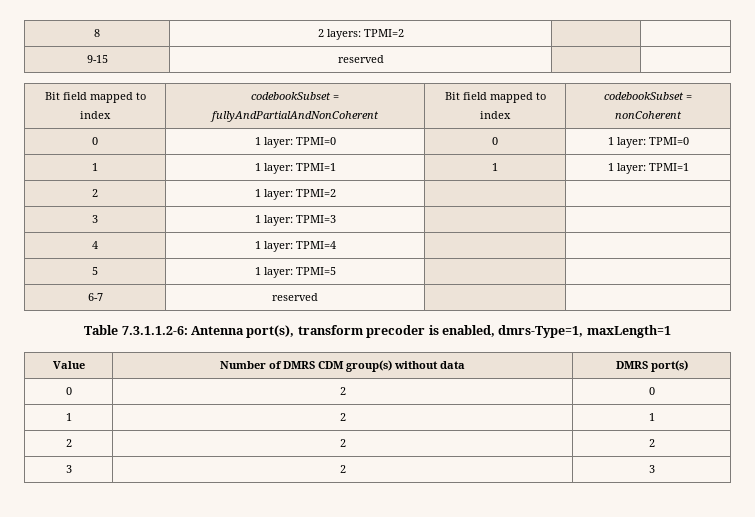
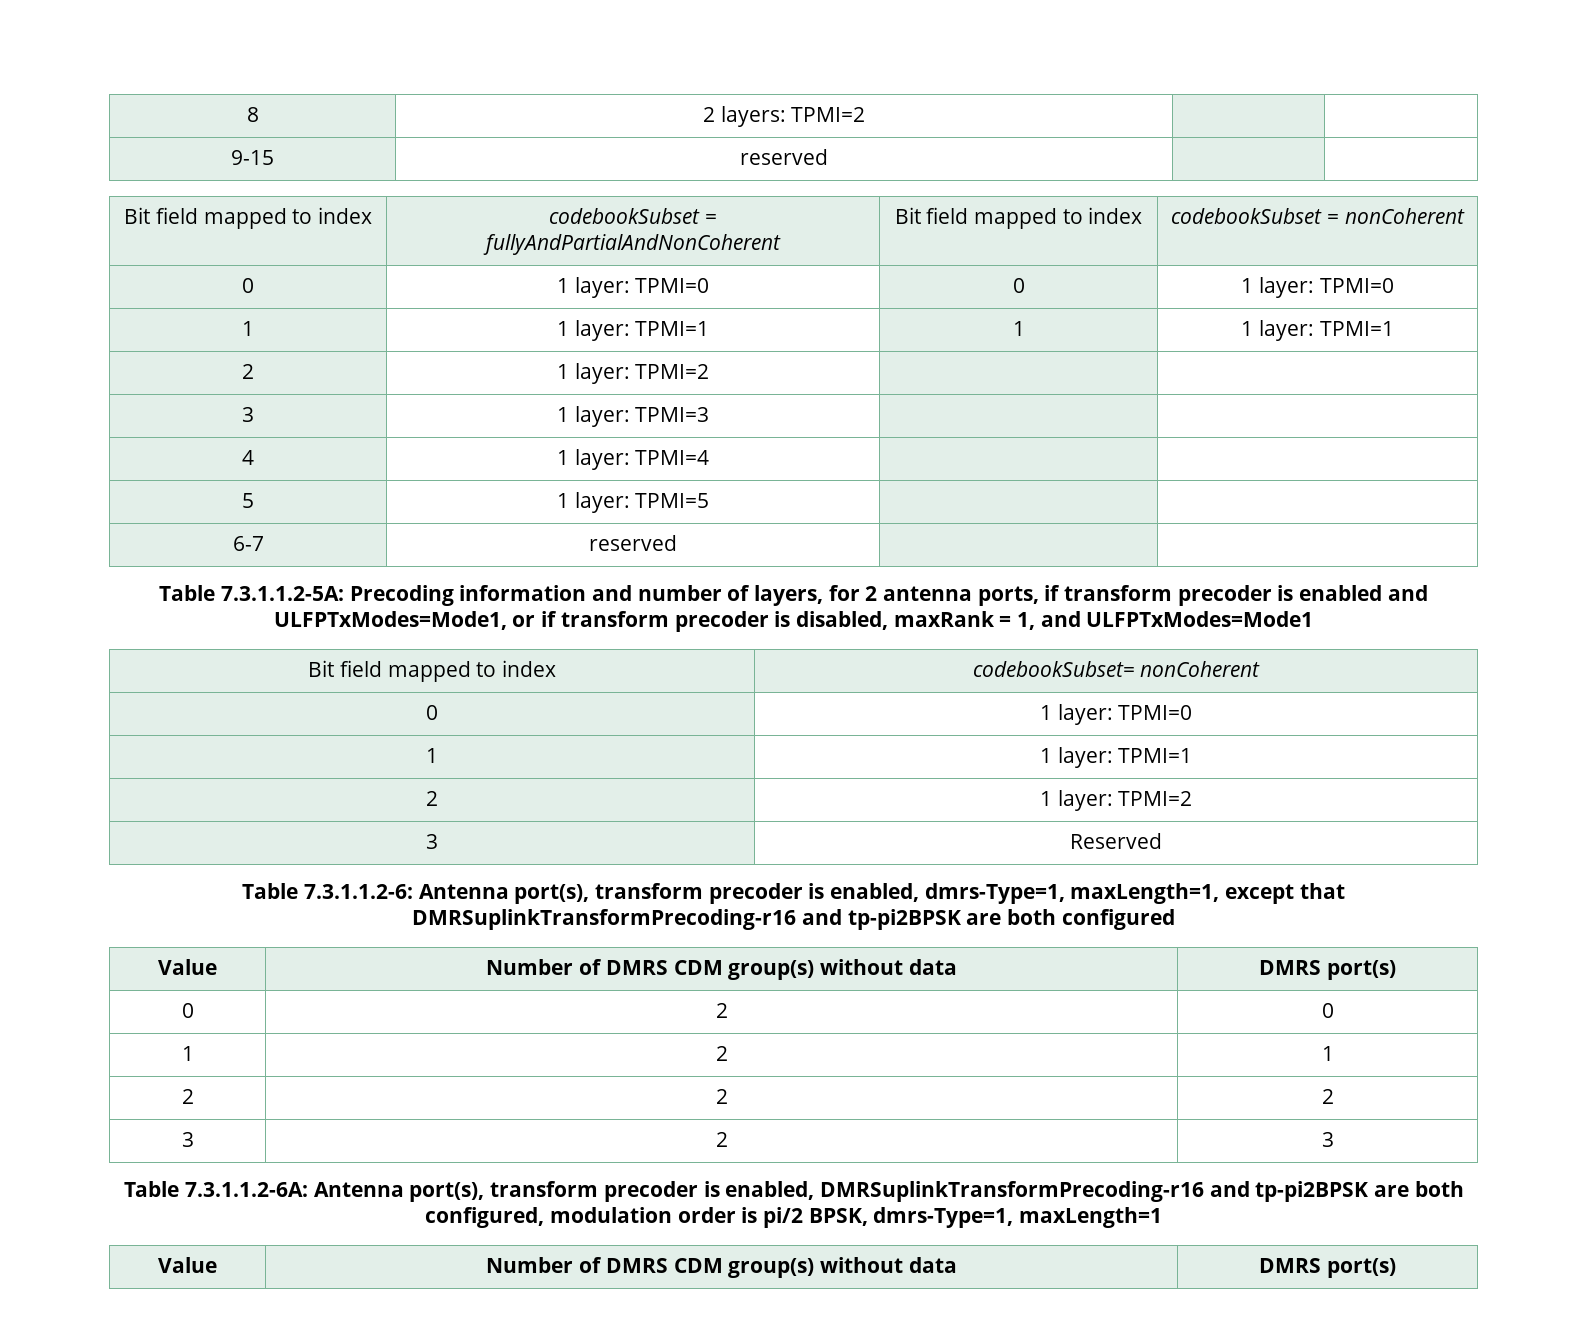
+ Table 7.3.1.1.2-5A: Precoding information and number of layers, for 2 antenna ports, if transform precoder is enabled and ULFPTxModes=Mode1, or if transform precoder is disabled, maxRank = 1, and ULFPTxModes=Mode1
+ Bit field mapped to index | codebookSubset= nonCoherent
+ 0 | 1 layer: TPMI=0
+ 1 | 1 layer: TPMI=1
+ 2 | 1 layer: TPMI=2
+ 3 | Reserved
- Table 7.3.1.1.2-6: Antenna port(s), transform precoder is enabled, dmrs-Type=1, maxLength=1
+ Table 7.3.1.1.2-6: Antenna port(s), transform precoder is enabled, dmrs-Type=1, maxLength=1, except that DMRSuplinkTransformPrecoding-r16 and tp-pi2BPSK are both configured
+ Table 7.3.1.1.2-6A: Antenna port(s), transform precoder is enabled, DMRSuplinkTransformPrecoding-r16 and tp-pi2BPSK are both configured, modulation order is pi/2 BPSK, dmrs-Type=1, maxLength=1
+ Value | Number of DMRS CDM group(s) without data | DMRS port(s)

